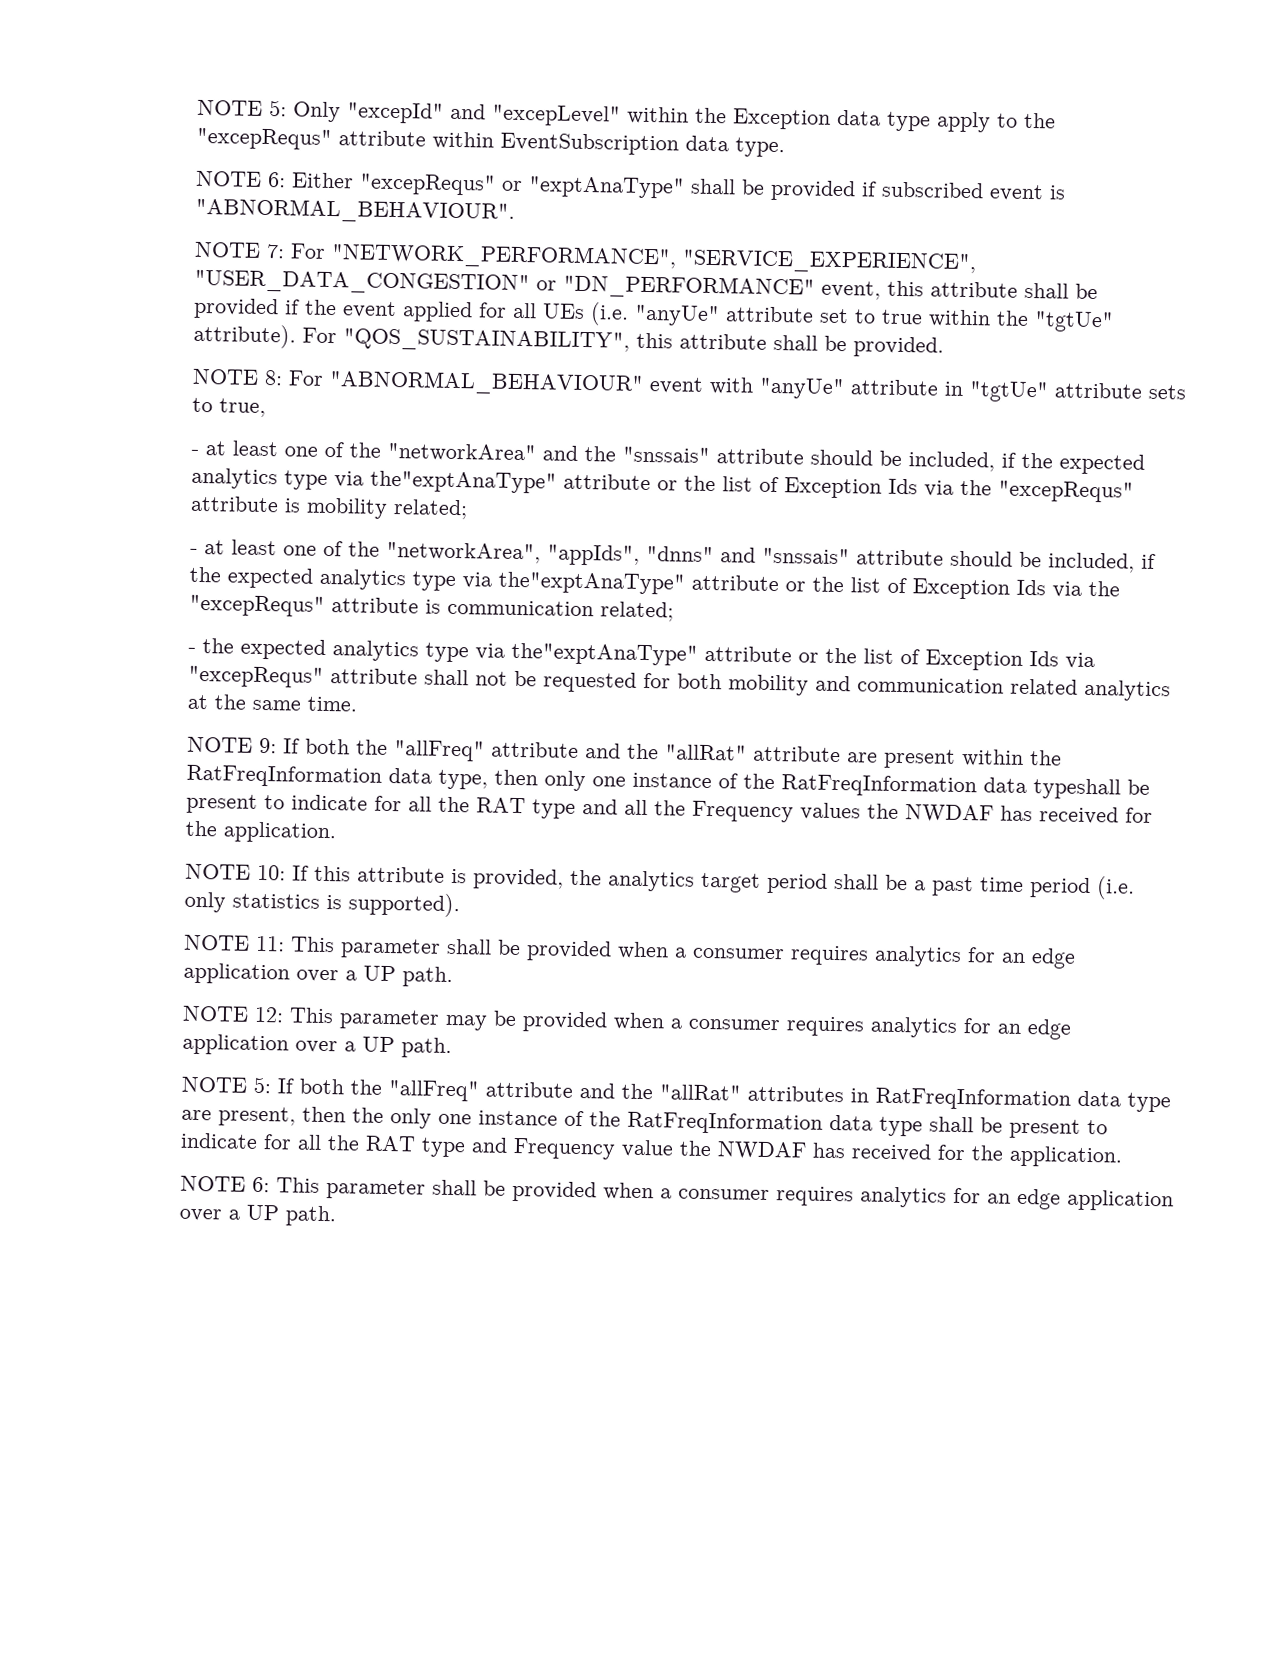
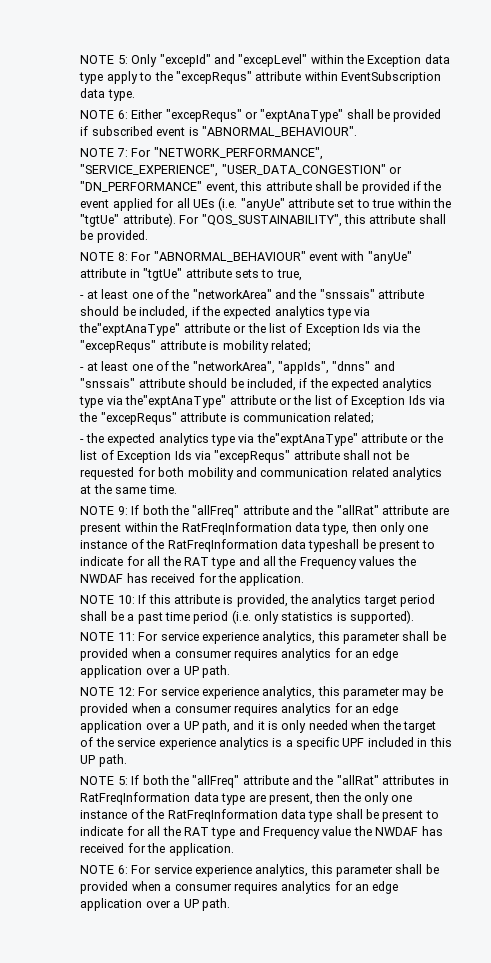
- NOTE 11: This parameter shall be provided when a consumer requires analytics for an edge application over a UP path.
+ NOTE 11: For service experience analytics, this parameter shall be provided when a consumer requires analytics for an edge application over a UP path.
- NOTE 12: This parameter may be provided when a consumer requires analytics for an edge application over a UP path.
+ NOTE 12: For service experience analytics, this parameter may be provided when a consumer requires analytics for an edge application over a UP path, and it is only needed when the target of the service experience analytics is a specific UPF included in this UP path.
- NOTE 6: This parameter shall be provided when a consumer requires analytics for an edge application over a UP path.
+ NOTE 6: For service experience analytics, this parameter shall be provided when a consumer requires analytics for an edge application over a UP path.

